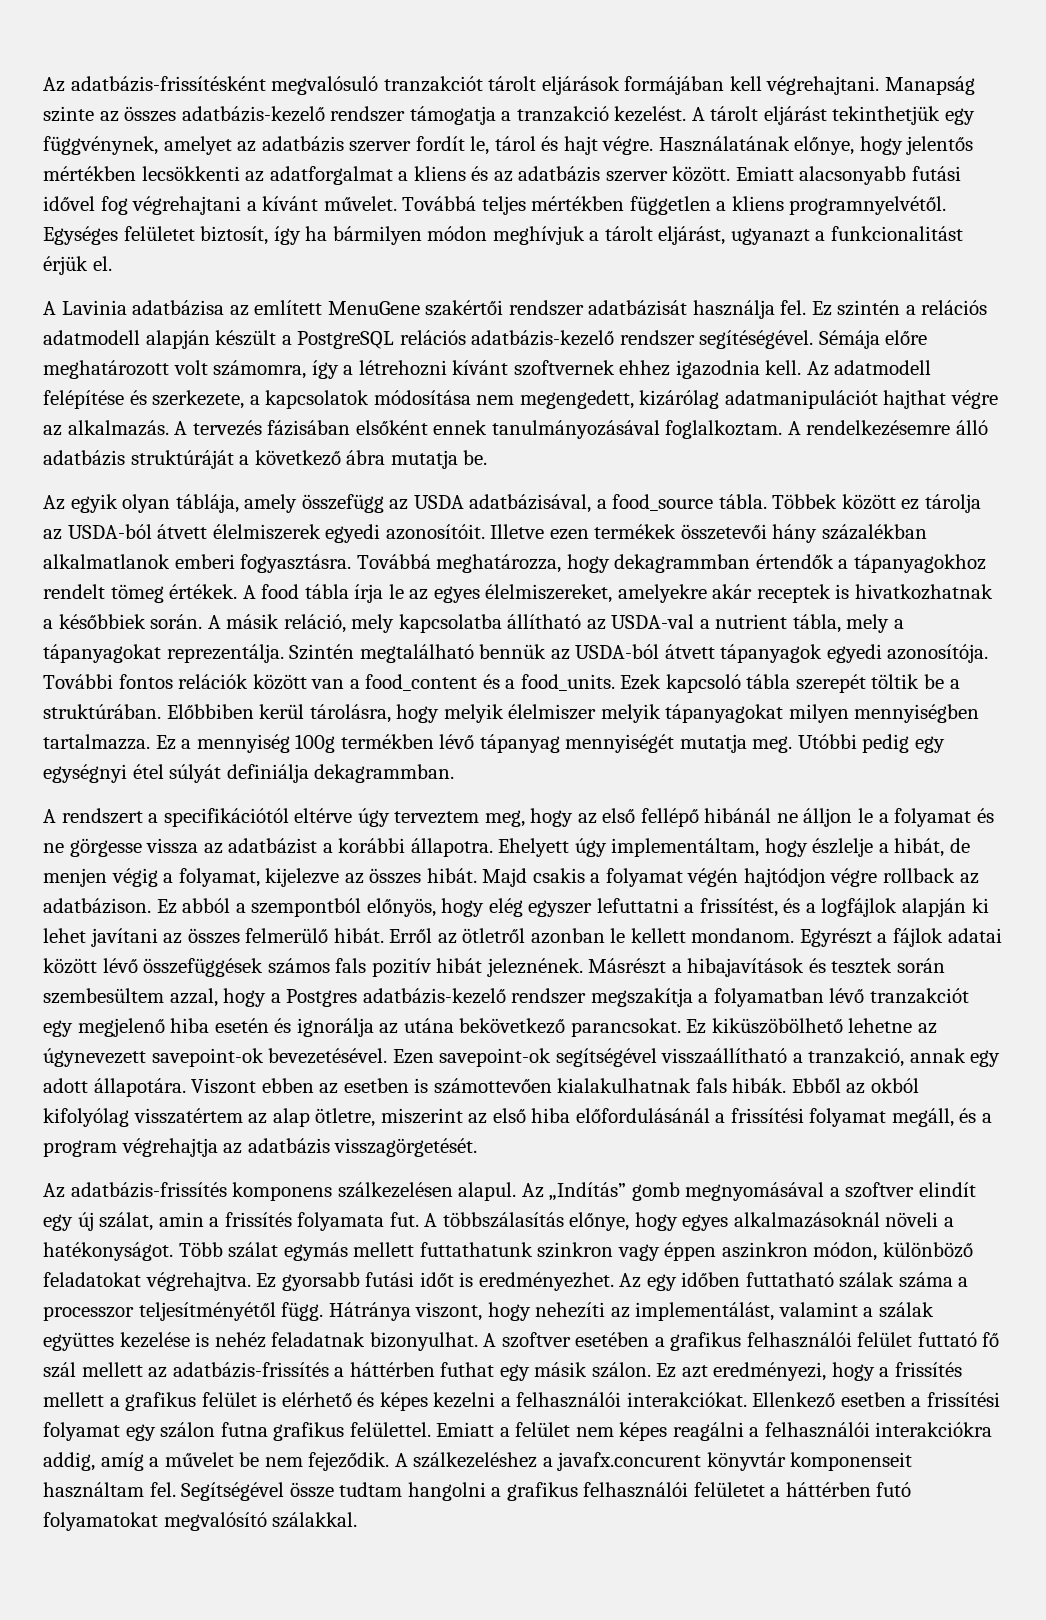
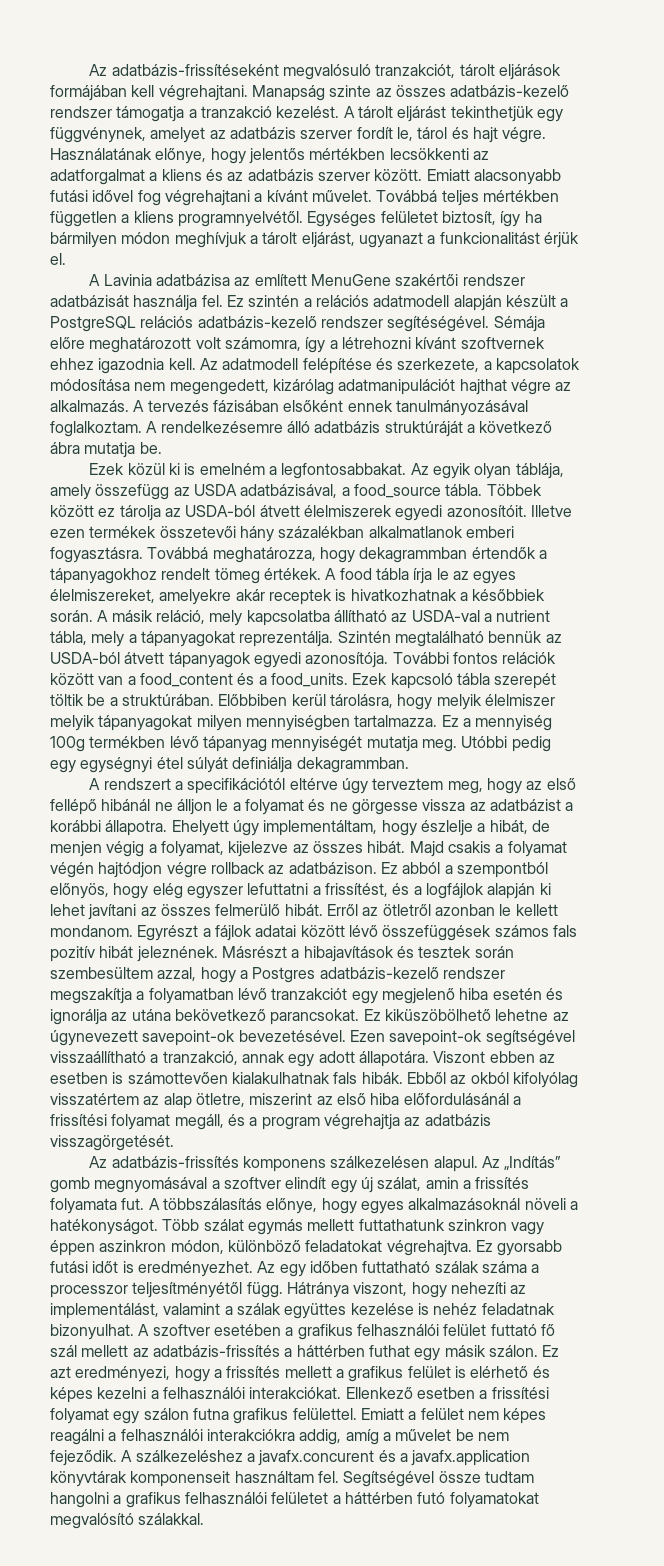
- Az adatbázis-frissítésként megvalósuló tranzakciót tárolt eljárások formájában kell végrehajtani.
+ Az adatbázis-frissítéseként megvalósuló tranzakciót, tárolt eljárások formájában kell végrehajtani.
+ Ezek közül ki is emelném a legfontosabbakat.
- A szálkezeléshez a javafx.concurent könyvtár komponenseit használtam fel.
+ A szálkezeléshez a javafx.concurent és a javafx.application könyvtárak komponenseit használtam fel.

